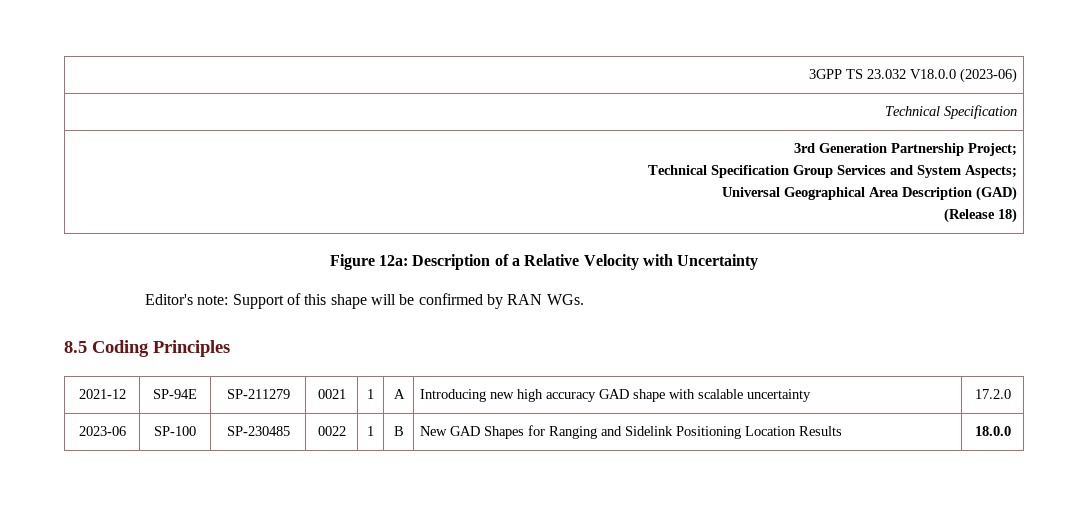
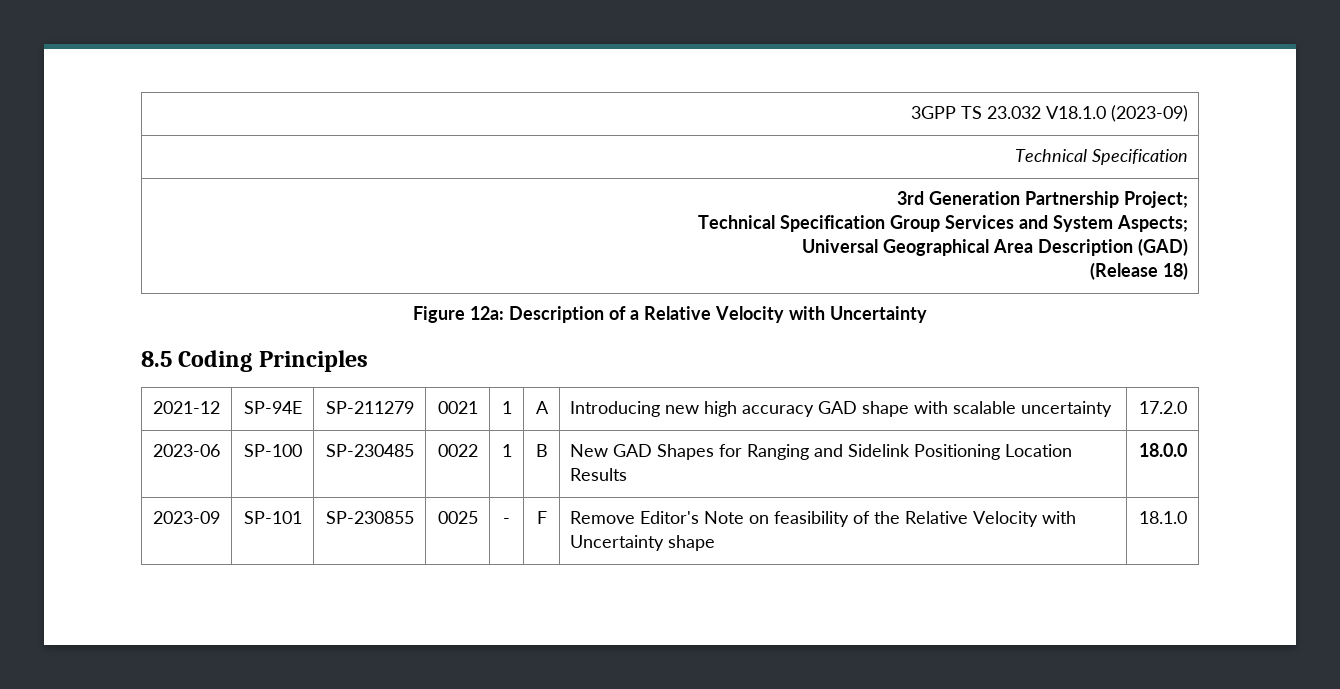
- 3GPP TS 23.032 V18.0.0 (2023-06)
+ 3GPP TS 23.032 V18.1.0 (2023-09)
- Editor's note: Support of this shape will be confirmed by RAN WGs.
+ 2023-09 | SP-101 | SP-230855 | 0025 | - | F | Remove Editor's Note on feasibility of the Relative Velocity with Uncertainty shape | 18.1.0

